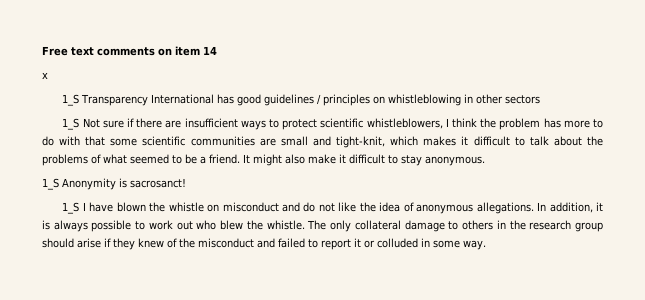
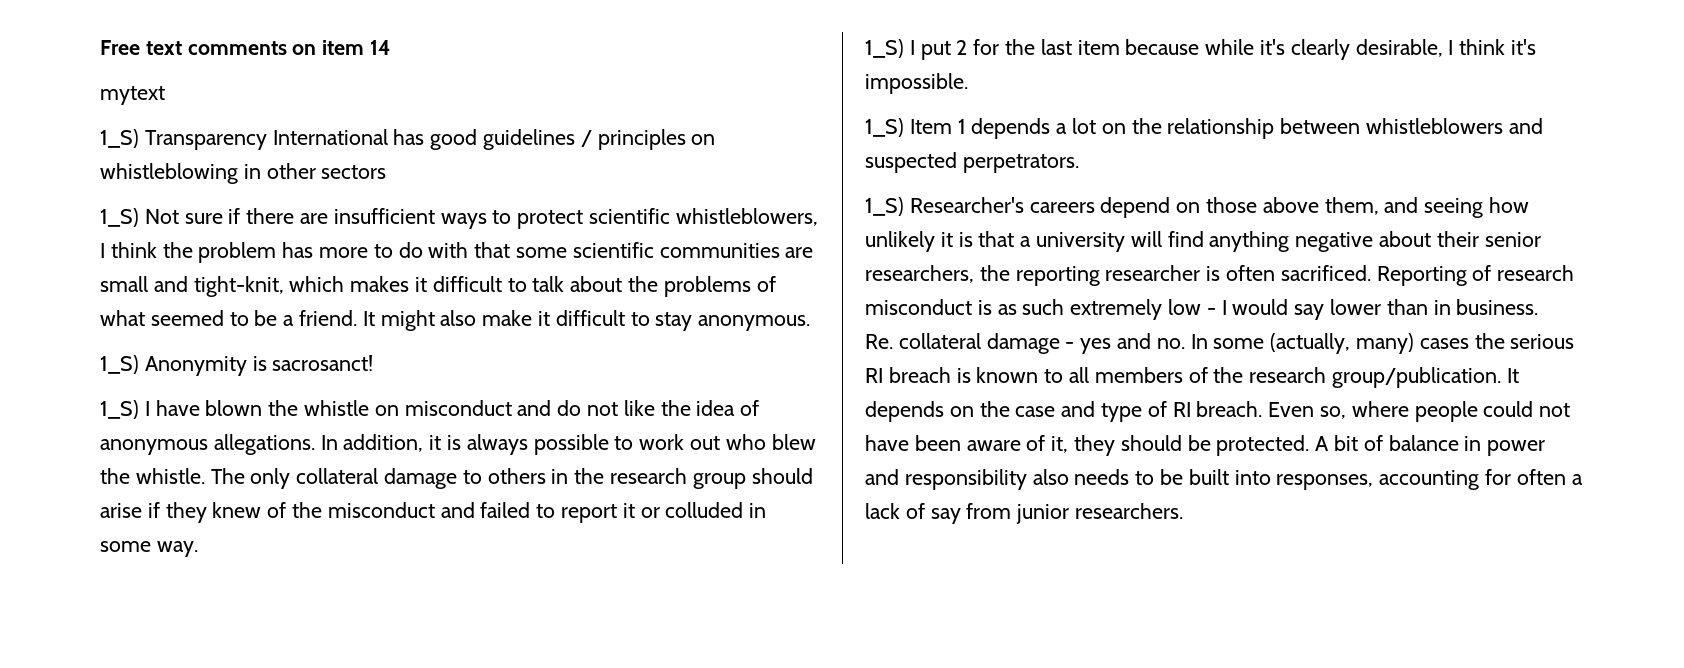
- x
- 1_S Transparency International has good guidelines / principles on whistleblowing in other sectors
+ mytext
+ 1_S) Transparency International has good guidelines / principles on whistleblowing in other sectors
- 1_S Not sure if there are insufficient ways to protect scientific whistleblowers, I think the problem has more to do with that some scientific communities are small and tight-knit, which makes it difficult to talk about the problems of what seemed to be a friend.
+ 1_S) Not sure if there are insufficient ways to protect scientific whistleblowers, I think the problem has more to do with that some scientific communities are small and tight-knit, which makes it difficult to talk about the problems of what seemed to be a friend.
- 1_S Anonymity is sacrosanct!
+ 1_S) Anonymity is sacrosanct!
- 1_S I have blown the whistle on misconduct and do not like the idea of anonymous allegations.
+ 1_S) I have blown the whistle on misconduct and do not like the idea of anonymous allegations.
+ 1_S) I put 2 for the last item because while it's clearly desirable, I think it's impossible.
+ 1_S) Item 1 depends a lot on the relationship between whistleblowers and suspected perpetrators.
+ 1_S) Researcher's careers depend on those above them, and seeing how unlikely it is that a university will find anything negative about their senior researchers, the reporting researcher is often sacrificed. Reporting of research misconduct is as such extremely low - I would say lower than in business.
+ Re. collateral damage - yes and no. In some (actually, many) cases the serious RI breach is known to all members of the research group/publication. It depends on the case and type of RI breach. Even so, where people could not have been aware of it, they should be protected. A bit of balance in power and responsibility also needs to be built into responses, accounting for often a lack of say from junior researchers.

